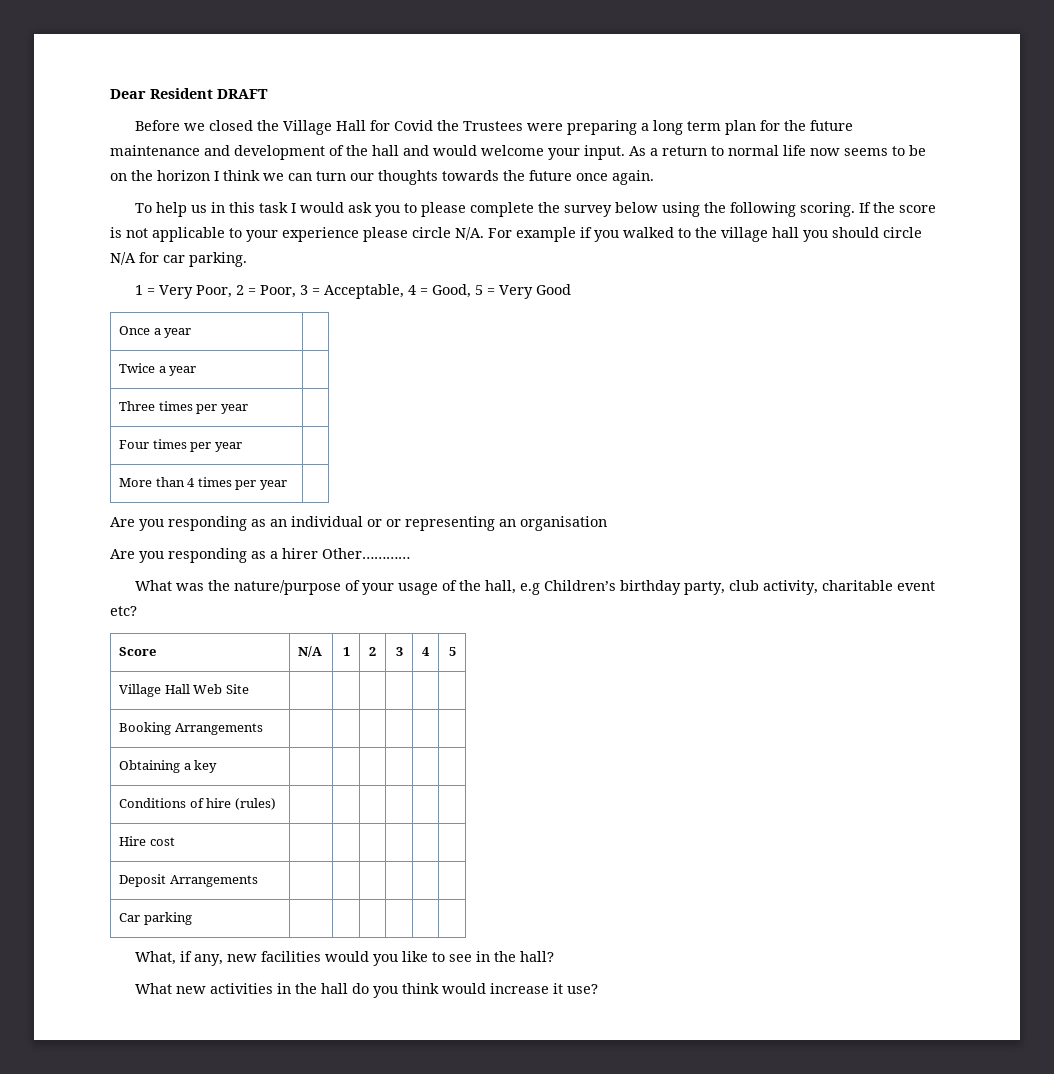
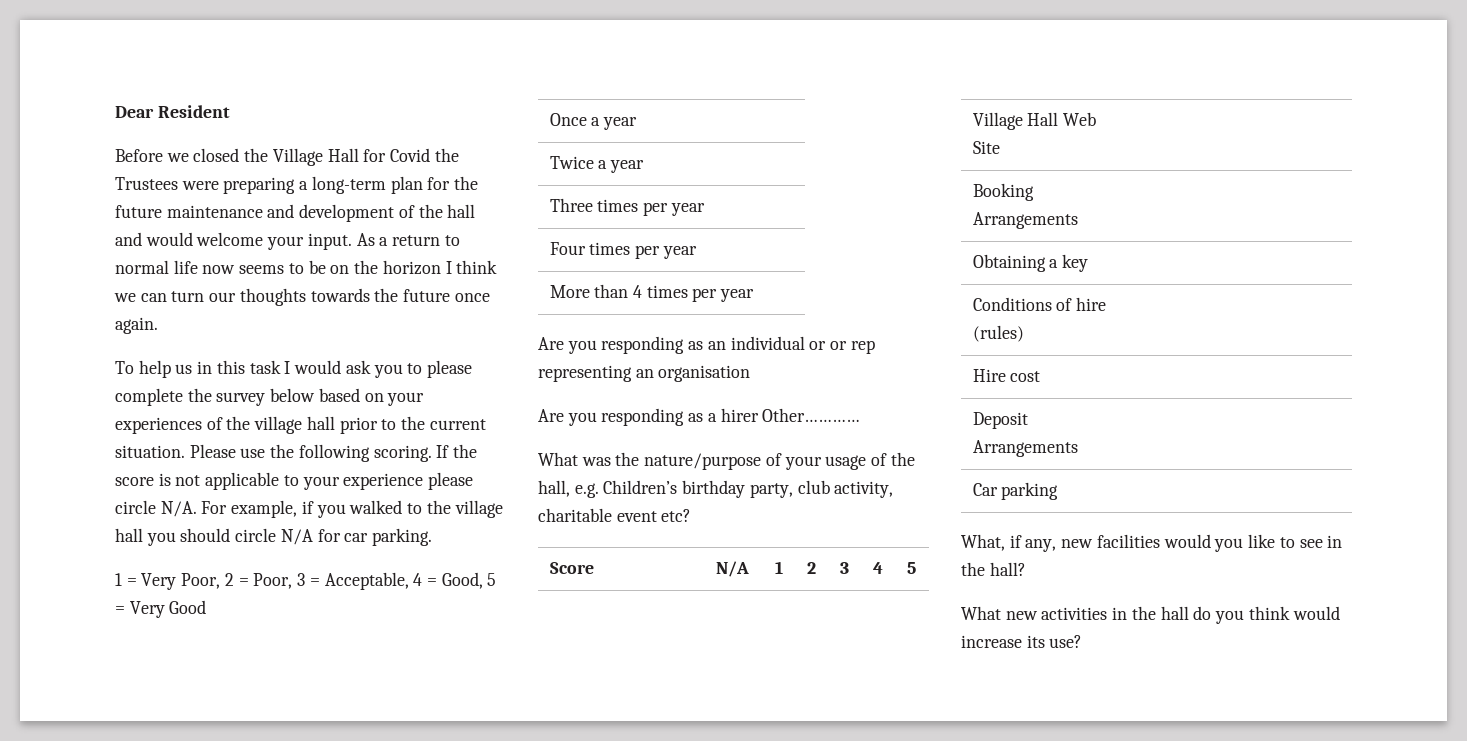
- Dear Resident DRAFT
+ Dear Resident
- Before we closed the Village Hall for Covid the Trustees were preparing a long term plan for the future maintenance and development of the hall and would welcome your input.
+ Before we closed the Village Hall for Covid the Trustees were preparing a long-term plan for the future maintenance and development of the hall and would welcome your input.
- To help us in this task I would ask you to please complete the survey below using the following scoring.
+ To help us in this task I would ask you to please complete the survey below based on your experiences of the village hall prior to the current situation. Please use the following scoring.
- If the score is not applicable to your experience please circle N/A. For example if you walked to the village hall you should circle N/A for car parking.
+ If the score is not applicable to your experience please circle N/A. For example, if you walked to the village hall you should circle N/A for car parking.
- Are you responding as an individual or or representing an organisation
+ Are you responding as an individual or or rep representing an organisation
- What was the nature/purpose of your usage of the hall, e.g Children’s birthday party, club activity, charitable event etc?
+ What was the nature/purpose of your usage of the hall, e.g. Children’s birthday party, club activity, charitable event etc?
- What new activities in the hall do you think would increase it use?
+ What new activities in the hall do you think would increase its use?

